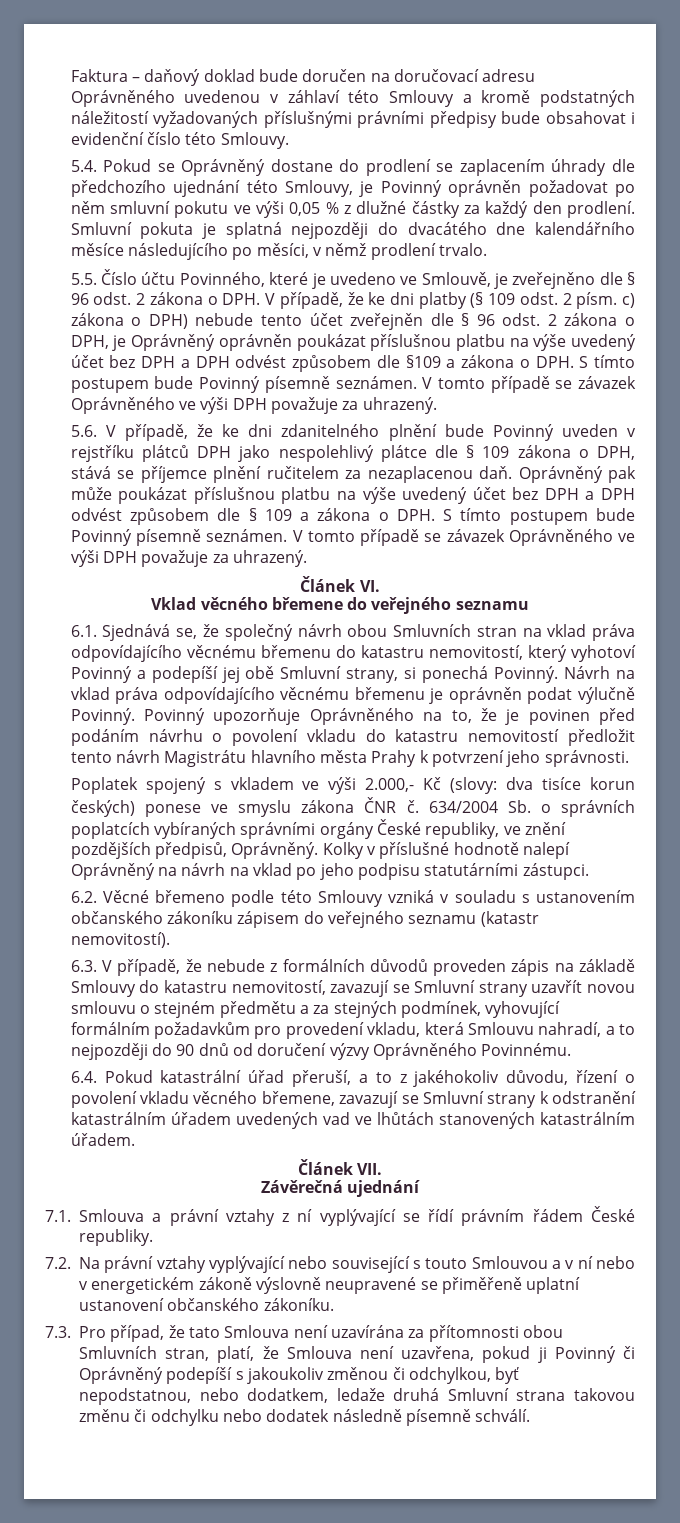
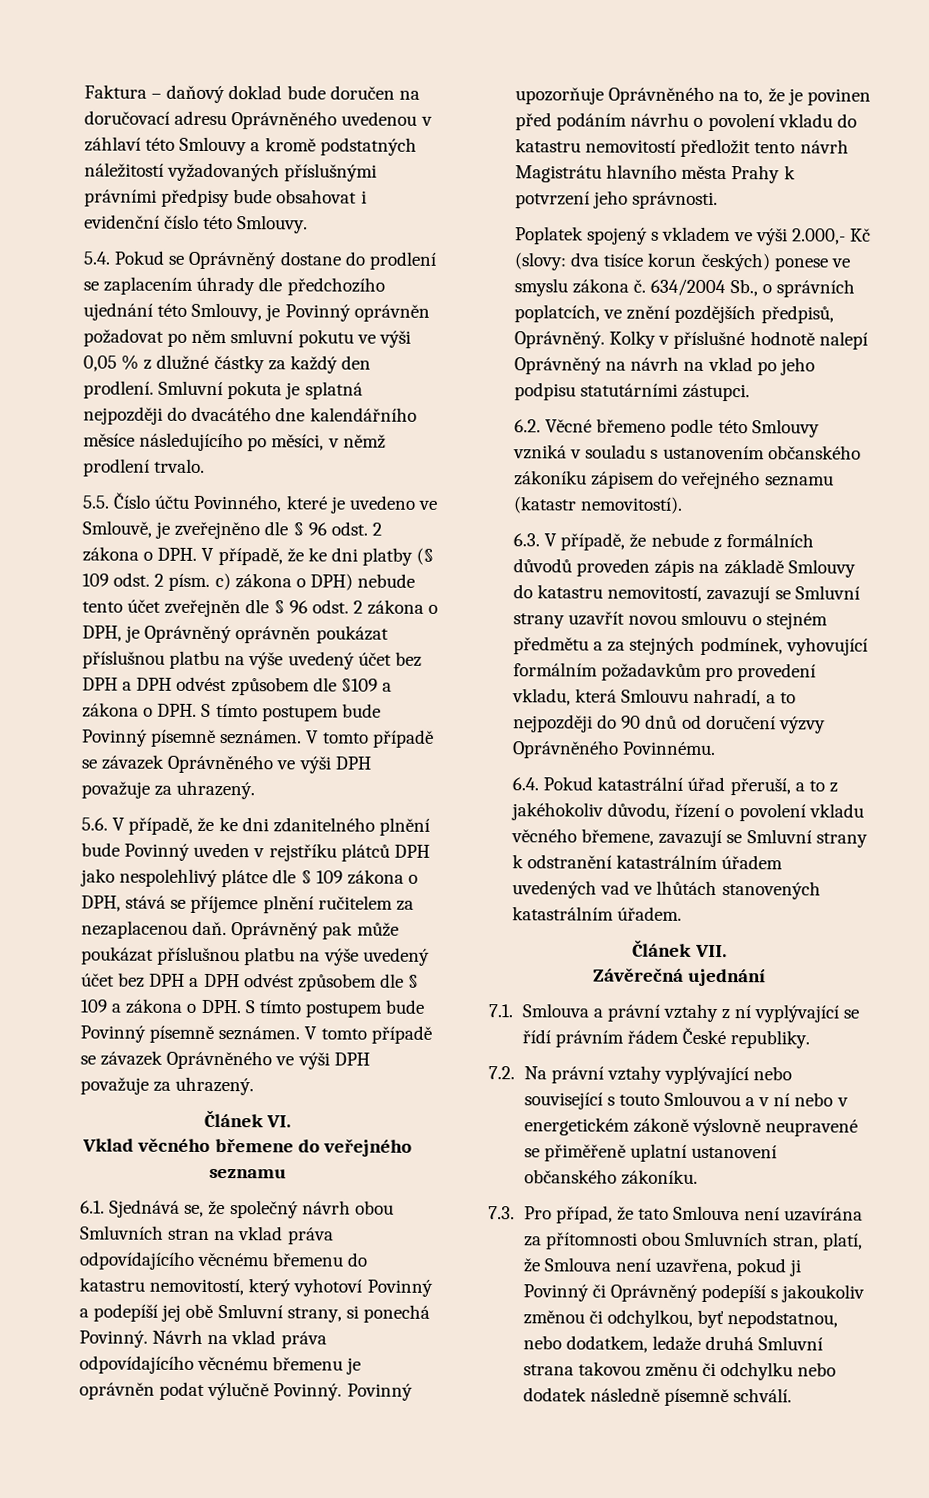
- Poplatek spojený s vkladem ve výši 2.000,- Kč (slovy: dva tisíce korun českých) ponese ve smyslu zákona ČNR č.
+ Poplatek spojený s vkladem ve výši 2.000,- Kč (slovy: dva tisíce korun českých) ponese ve smyslu zákona č.
- 634/2004 Sb. o správních poplatcích vybíraných správními orgány České republiky, ve znění pozdějších předpisů, Oprávněný.
+ 634/2004 Sb., o správních poplatcích, ve znění pozdějších předpisů, Oprávněný.

